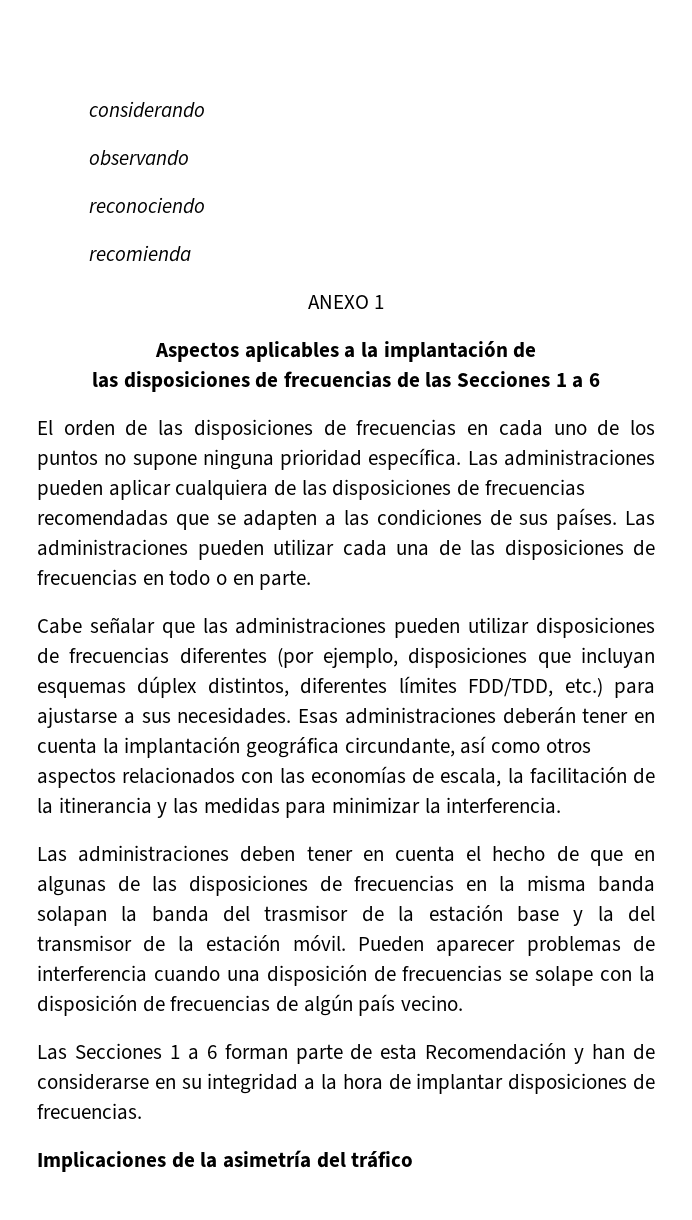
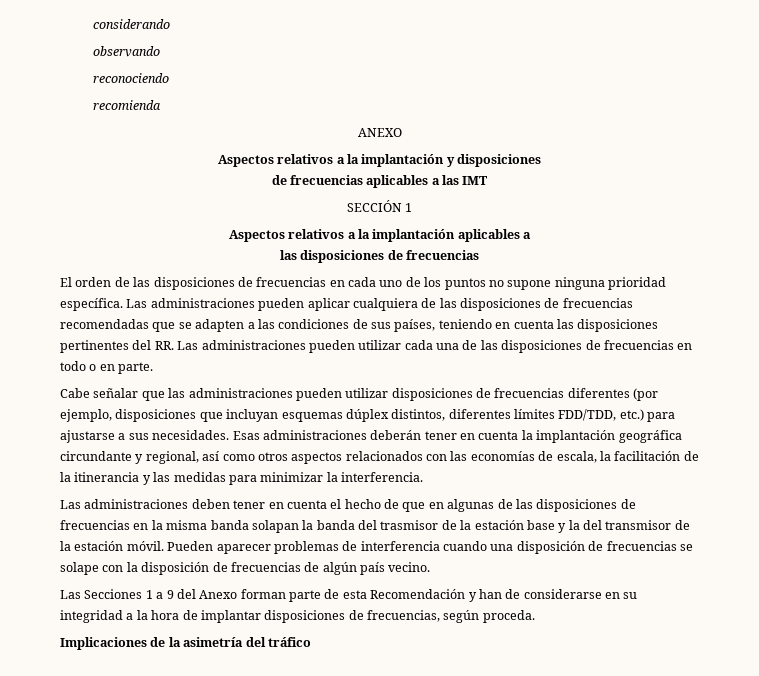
- ANEXO 1
+ ANEXO
+ Aspectos relativos a la implantación y disposiciones
+ de frecuencias aplicables a las IMT
+ SECCIÓN 1
- Aspectos aplicables a la implantación de
- las disposiciones de frecuencias de las Secciones 1 a 6
+ Aspectos relativos a la implantación aplicables a
+ las disposiciones de frecuencias
- Las administraciones pueden aplicar cualquiera de las disposiciones de frecuencias recomendadas que se adapten a las condiciones de sus países. Las administraciones pueden utilizar cada una de las disposiciones de frecuencias en todo o en parte.
+ Las administraciones pueden aplicar cualquiera de las disposiciones de frecuencias recomendadas que se adapten a las condiciones de sus países, teniendo en cuenta las disposiciones pertinentes del RR. Las administraciones pueden utilizar cada una de las disposiciones de frecuencias en todo o en parte.
- Esas administraciones deberán tener en cuenta la implantación geográfica circundante, así como otros aspectos relacionados con las economías de escala, la facilitación de la itinerancia y las medidas para minimizar la interferencia.
+ Esas administraciones deberán tener en cuenta la implantación geográfica circundante y regional, así como otros aspectos relacionados con las economías de escala, la facilitación de la itinerancia y las medidas para minimizar la interferencia.
- Las Secciones 1 a 6 forman parte de esta Recomendación y han de considerarse en su integridad a la hora de implantar disposiciones de frecuencias.
+ Las Secciones 1 a 9 del Anexo forman parte de esta Recomendación y han de considerarse en su integridad a la hora de implantar disposiciones de frecuencias, según proceda.

